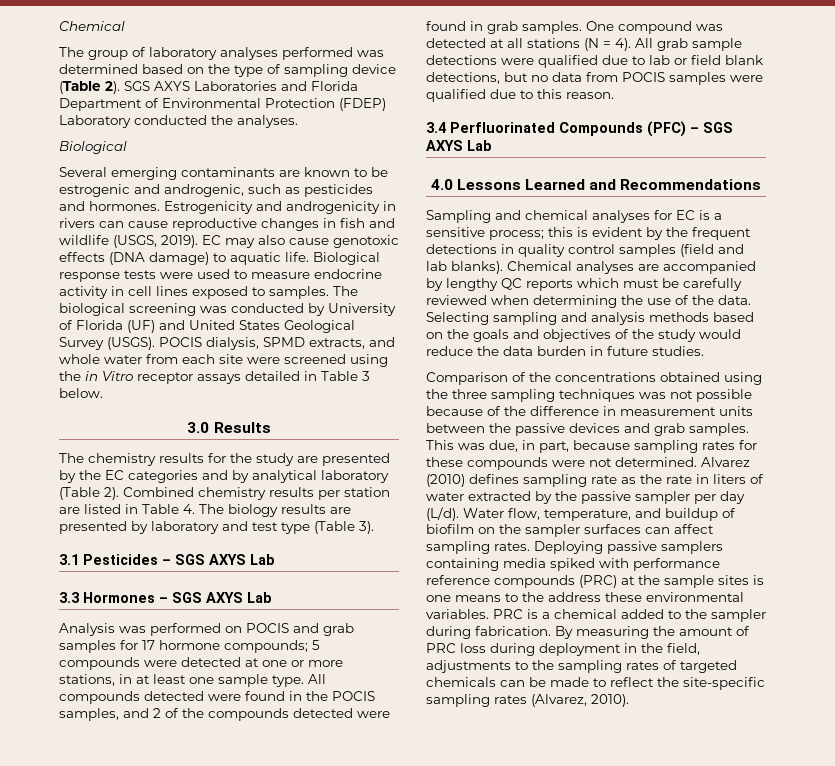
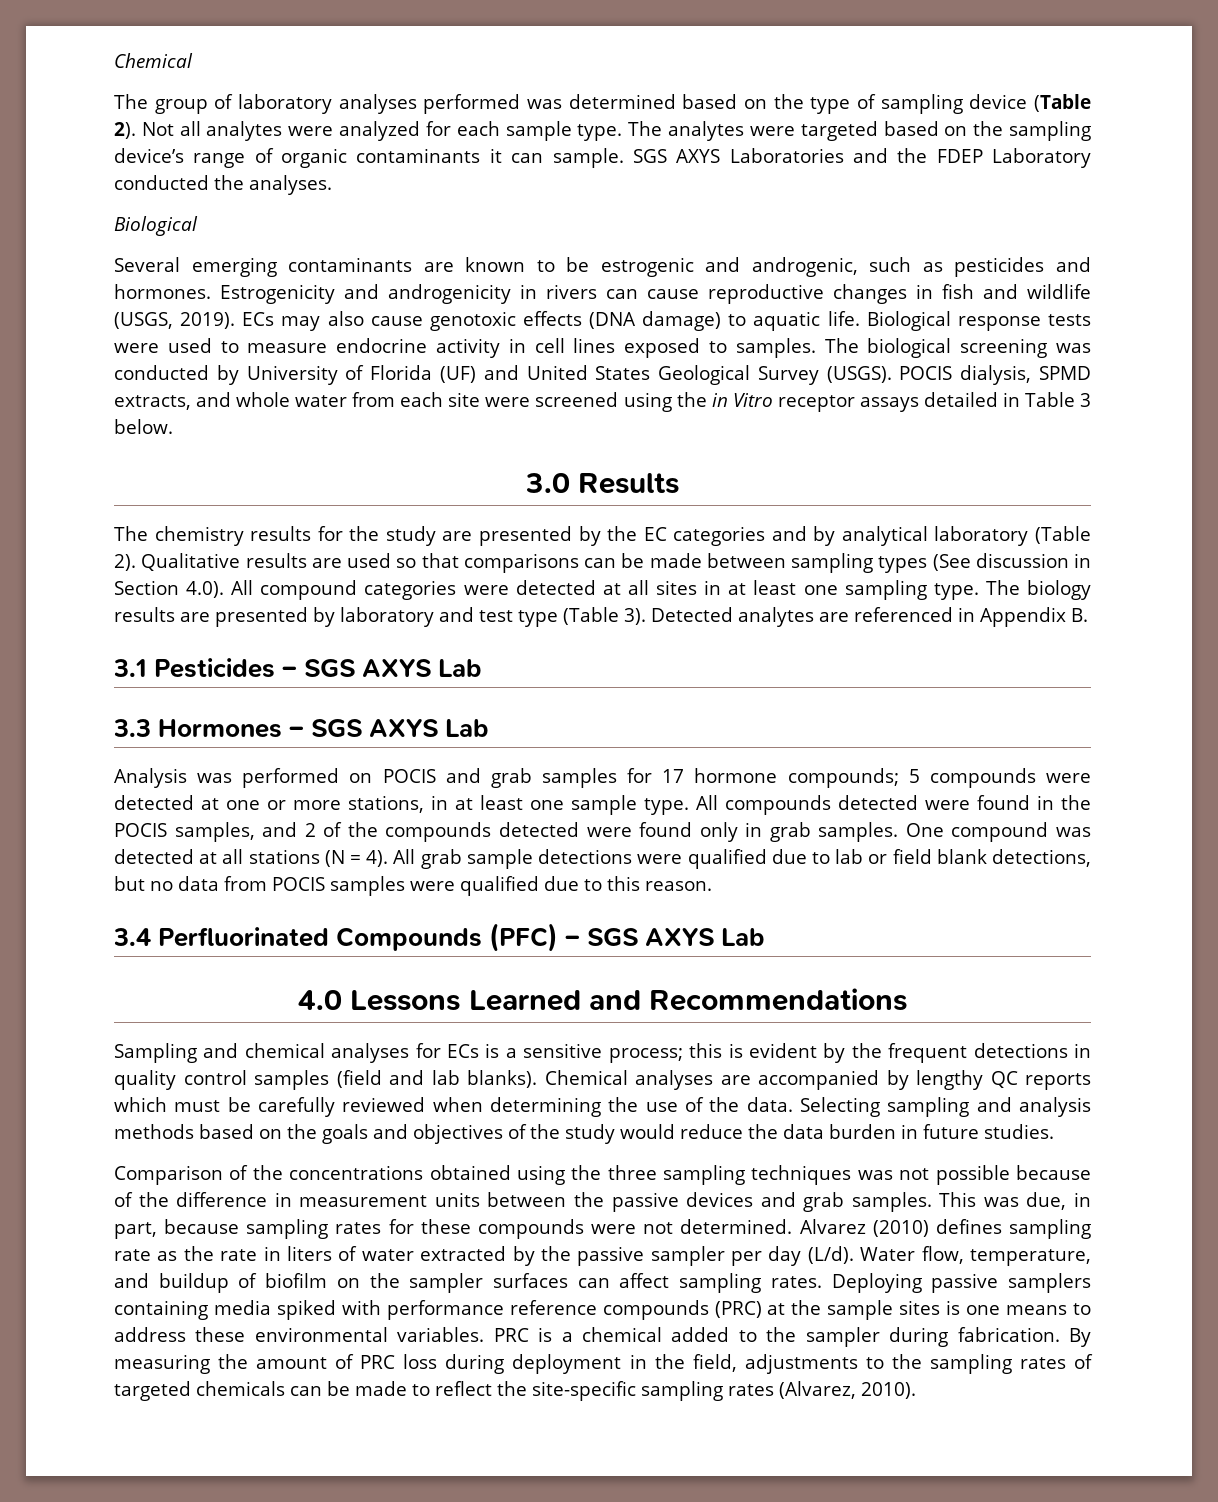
- SGS AXYS Laboratories and Florida Department of Environmental Protection (FDEP) Laboratory conducted the analyses.
+ Not all analytes were analyzed for each sample type. The analytes were targeted based on the sampling device’s range of organic contaminants it can sample. SGS AXYS Laboratories and the FDEP Laboratory conducted the analyses.
- EC may also cause genotoxic effects (DNA damage) to aquatic life.
+ ECs may also cause genotoxic effects (DNA damage) to aquatic life.
- Combined chemistry results per station are listed in Table 4. The biology results are presented by laboratory and test type (Table 3).
+ Qualitative results are used so that comparisons can be made between sampling types (See discussion in Section 4.0). All compound categories were detected at all sites in at least one sampling type. The biology results are presented by laboratory and test type (Table 3). Detected analytes are referenced in Appendix B.
- All compounds detected were found in the POCIS samples, and 2 of the compounds detected were found in grab samples.
+ All compounds detected were found in the POCIS samples, and 2 of the compounds detected were found only in grab samples.
- Sampling and chemical analyses for EC is a sensitive process; this is evident by the frequent detections in quality control samples (field and lab blanks).
+ Sampling and chemical analyses for ECs is a sensitive process; this is evident by the frequent detections in quality control samples (field and lab blanks).
- Deploying passive samplers containing media spiked with performance reference compounds (PRC) at the sample sites is one means to the address these environmental variables.
+ Deploying passive samplers containing media spiked with performance reference compounds (PRC) at the sample sites is one means to address these environmental variables.

